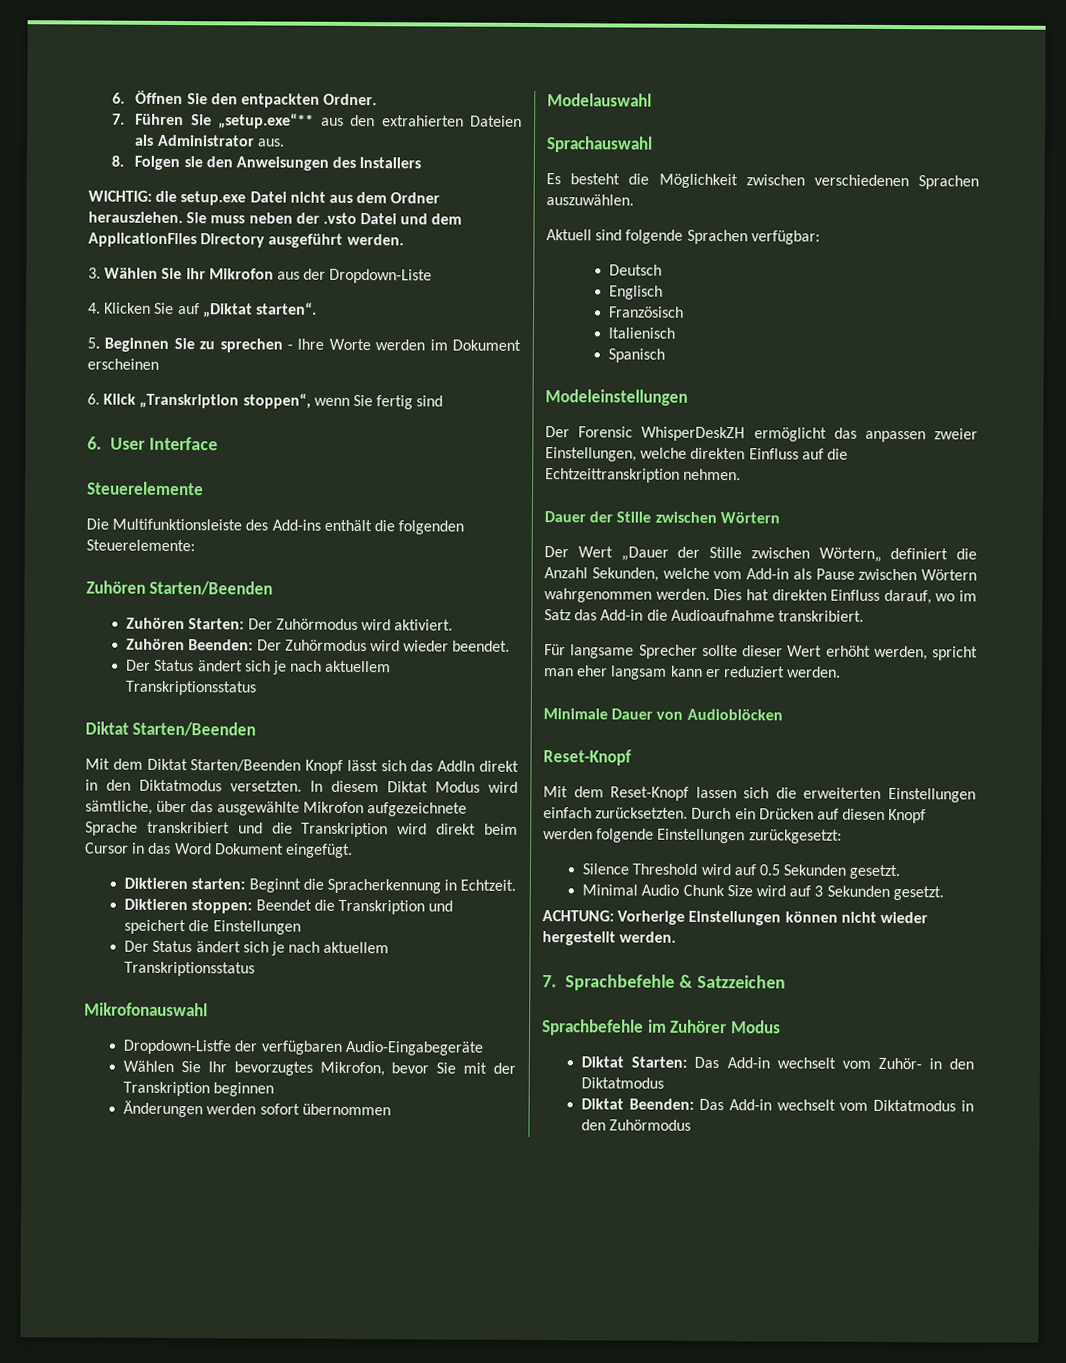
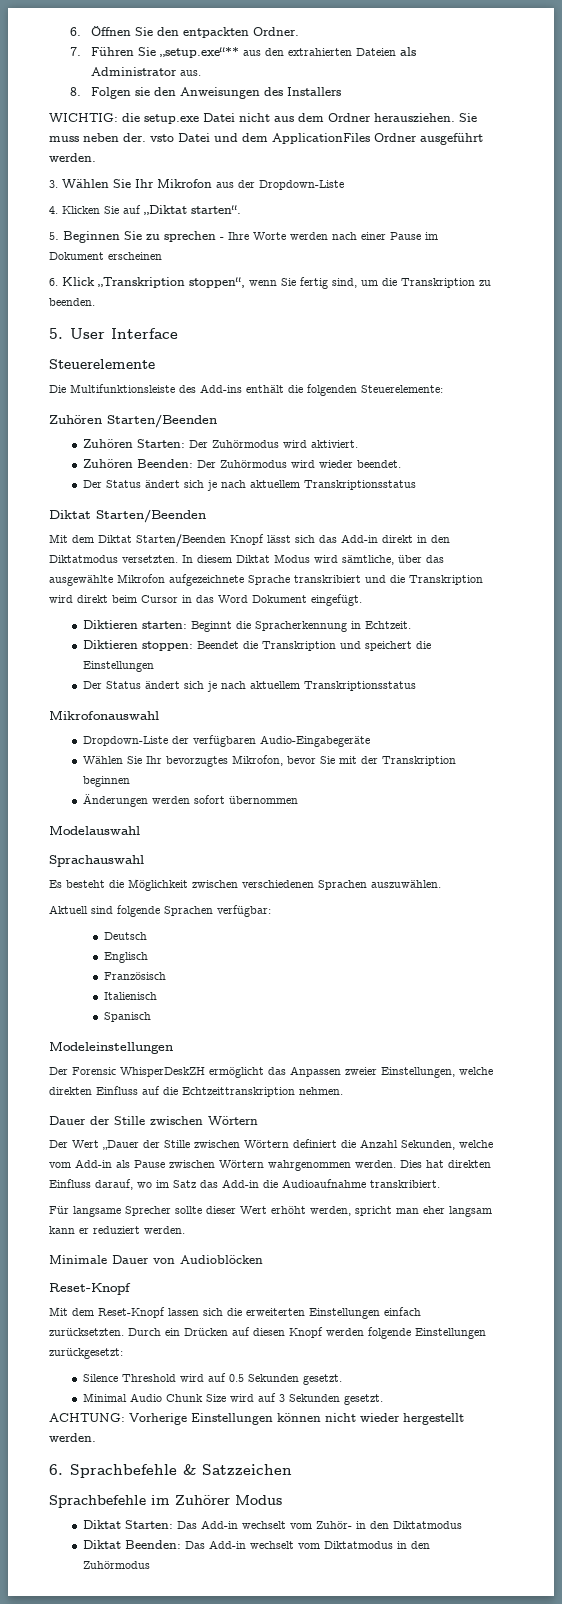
- Sie muss neben der .vsto Datei und dem ApplicationFiles Directory ausgeführt werden.
+ Sie muss neben der. vsto Datei und dem ApplicationFiles Ordner ausgeführt werden.
- 5. Beginnen Sie zu sprechen - Ihre Worte werden im Dokument erscheinen
+ 5. Beginnen Sie zu sprechen - Ihre Worte werden nach einer Pause im Dokument erscheinen
- 6. Klick „Transkription stoppen“, wenn Sie fertig sind
- 6. User Interface
+ 6. Klick „Transkription stoppen“, wenn Sie fertig sind, um die Transkription zu beenden.
+ 5. User Interface
- Mit dem Diktat Starten/Beenden Knopf lässt sich das AddIn direkt in den Diktatmodus versetzten.
+ Mit dem Diktat Starten/Beenden Knopf lässt sich das Add-in direkt in den Diktatmodus versetzten.
- Dropdown-Listfe der verfügbaren Audio-Eingabegeräte
+ Dropdown-Liste der verfügbaren Audio-Eingabegeräte
- Der Forensic WhisperDeskZH ermöglicht das anpassen zweier Einstellungen, welche direkten Einfluss auf die Echtzeittranskription nehmen.
+ Der Forensic WhisperDeskZH ermöglicht das Anpassen zweier Einstellungen, welche direkten Einfluss auf die Echtzeittranskription nehmen.
- Der Wert „Dauer der Stille zwischen Wörtern„ definiert die Anzahl Sekunden, welche vom Add-in als Pause zwischen Wörtern wahrgenommen werden.
+ Der Wert „Dauer der Stille zwischen Wörtern definiert die Anzahl Sekunden, welche vom Add-in als Pause zwischen Wörtern wahrgenommen werden.
- 7. Sprachbefehle & Satzzeichen
+ 6. Sprachbefehle & Satzzeichen

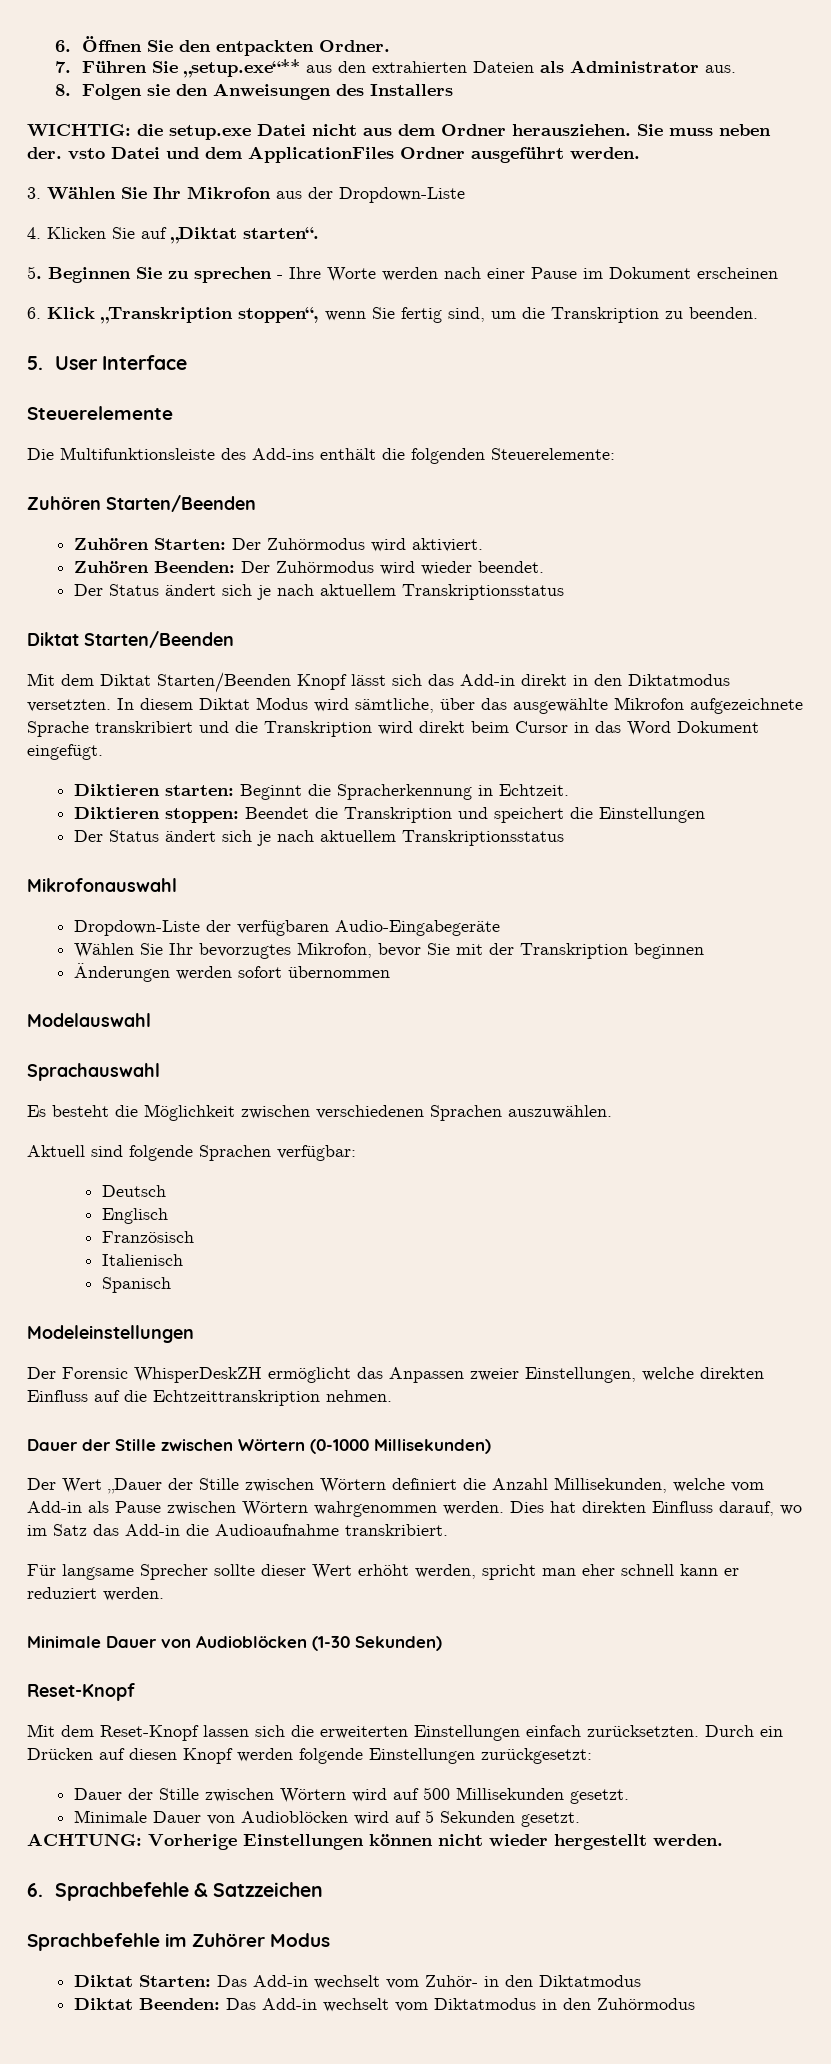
- Dauer der Stille zwischen Wörtern
+ Dauer der Stille zwischen Wörtern (0-1000 Millisekunden)
- Der Wert „Dauer der Stille zwischen Wörtern definiert die Anzahl Sekunden, welche vom Add-in als Pause zwischen Wörtern wahrgenommen werden.
+ Der Wert „Dauer der Stille zwischen Wörtern definiert die Anzahl Millisekunden, welche vom Add-in als Pause zwischen Wörtern wahrgenommen werden.
- Für langsame Sprecher sollte dieser Wert erhöht werden, spricht man eher langsam kann er reduziert werden.
+ Für langsame Sprecher sollte dieser Wert erhöht werden, spricht man eher schnell kann er reduziert werden.
- Minimale Dauer von Audioblöcken
+ Minimale Dauer von Audioblöcken (1-30 Sekunden)
- Silence Threshold wird auf 0.5 Sekunden gesetzt.
- Minimal Audio Chunk Size wird auf 3 Sekunden gesetzt.
+ Dauer der Stille zwischen Wörtern wird auf 500 Millisekunden gesetzt.
+ Minimale Dauer von Audioblöcken wird auf 5 Sekunden gesetzt.

